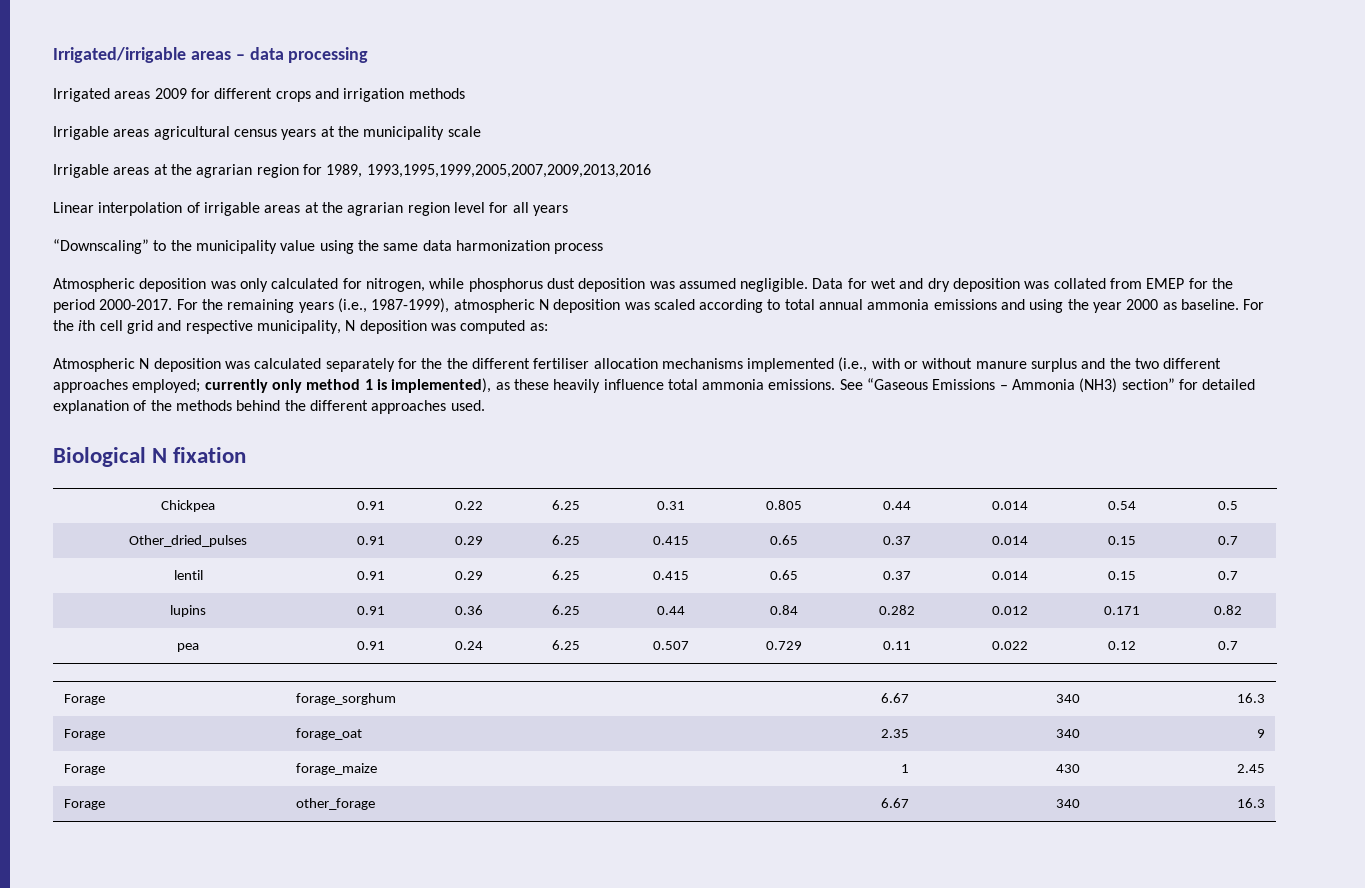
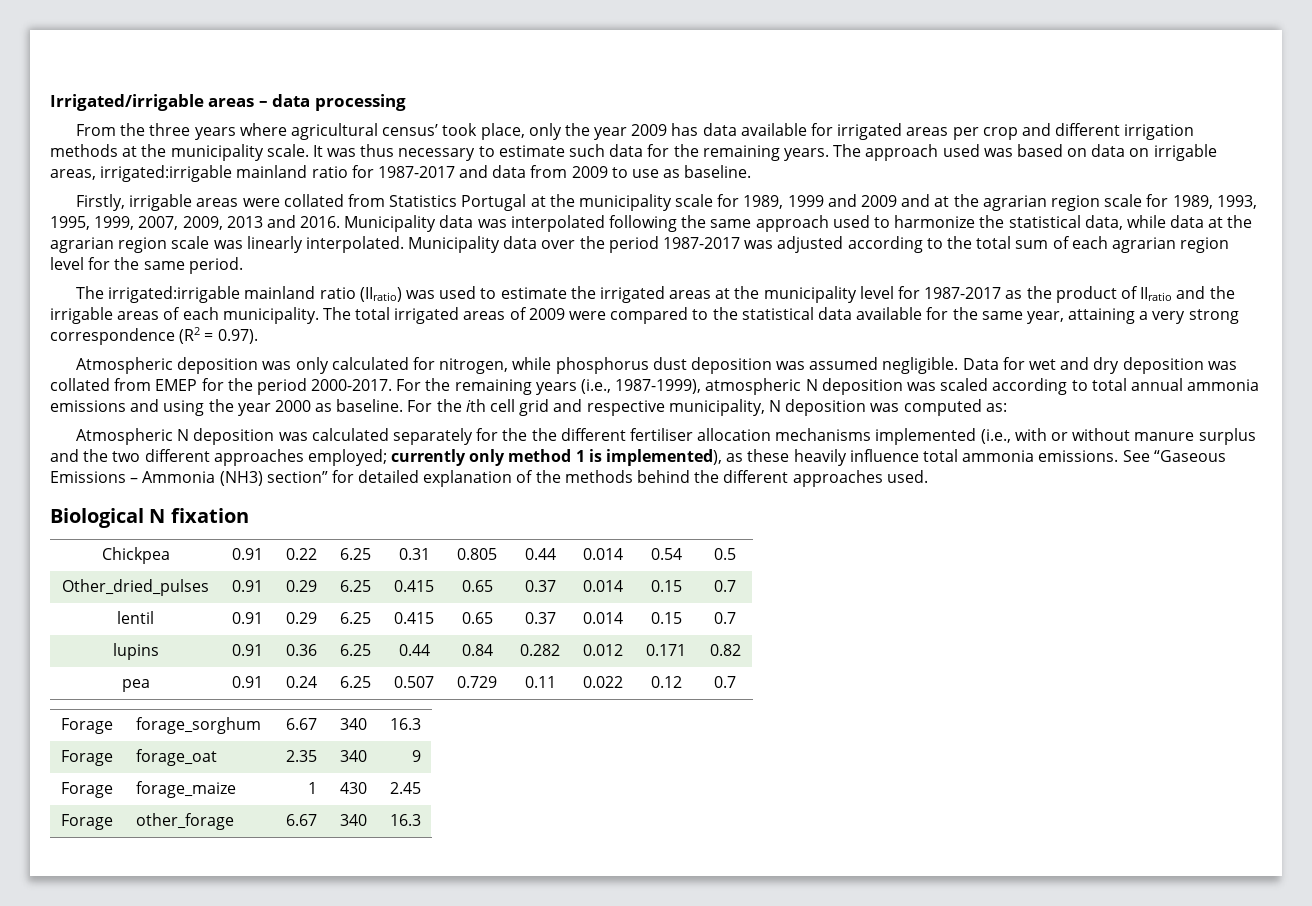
- Irrigated areas 2009 for different crops and irrigation methods
- Irrigable areas agricultural census years at the municipality scale
- Irrigable areas at the agrarian region for 1989, 1993,1995,1999,2005,2007,2009,2013,2016
- Linear interpolation of irrigable areas at the agrarian region level for all years
- “Downscaling” to the municipality value using the same data harmonization process
+ From the three years where agricultural census’ took place, only the year 2009 has data available for irrigated areas per crop and different irrigation methods at the municipality scale. It was thus necessary to estimate such data for the remaining years. The approach used was based on data on irrigable areas, irrigated:irrigable mainland ratio for 1987-2017 and data from 2009 to use as baseline.
+ Firstly, irrigable areas were collated from Statistics Portugal at the municipality scale for 1989, 1999 and 2009 and at the agrarian region scale for 1989, 1993, 1995, 1999, 2007, 2009, 2013 and 2016. Municipality data was interpolated following the same approach used to harmonize the statistical data, while data at the agrarian region scale was linearly interpolated. Municipality data over the period 1987-2017 was adjusted according to the total sum of each agrarian region level for the same period.
+ The irrigated:irrigable mainland ratio (IIratio) was used to estimate the irrigated areas at the municipality level for 1987-2017 as the product of IIratio and the irrigable areas of each municipality. The total irrigated areas of 2009 were compared to the statistical data available for the same year, attaining a very strong correspondence (R2 = 0.97).

